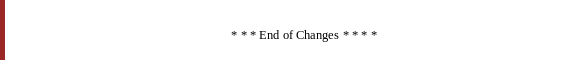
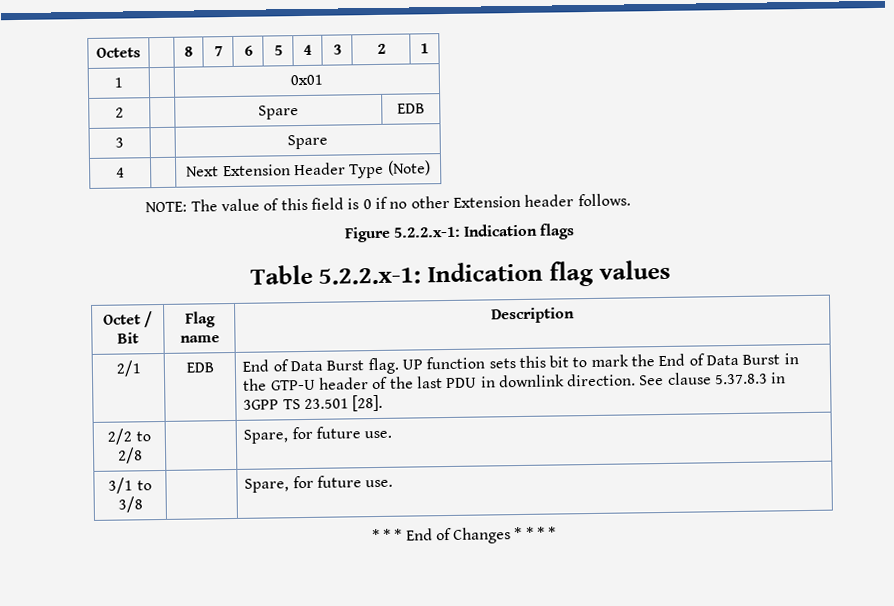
+ Octets | | 8 | 7 | 6 | 5 | 4 | 3 | 2 | 1
+ 1 | | 0x01
+ 2 | | Spare | EDB
+ 3 | | Spare
+ 4 | | Next Extension Header Type (Note)
+ NOTE: The value of this field is 0 if no other Extension header follows.
+ Figure 5.2.2.x-1: Indication flags
+ Table 5.2.2.x-1: Indication flag values
+ Octet / Bit | Flag name | Description
+ 2/1 | EDB | End of Data Burst flag. UP function sets this bit to mark the End of Data Burst in the GTP-U header of the last PDU in downlink direction. See clause 5.37.8.3 in 3GPP TS 23.501 [28].
+ 2/2 to 2/8 | | Spare, for future use.
+ 3/1 to 3/8 | | Spare, for future use.

